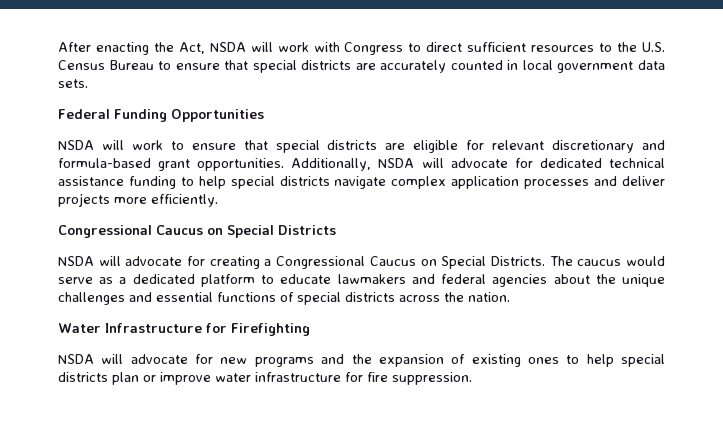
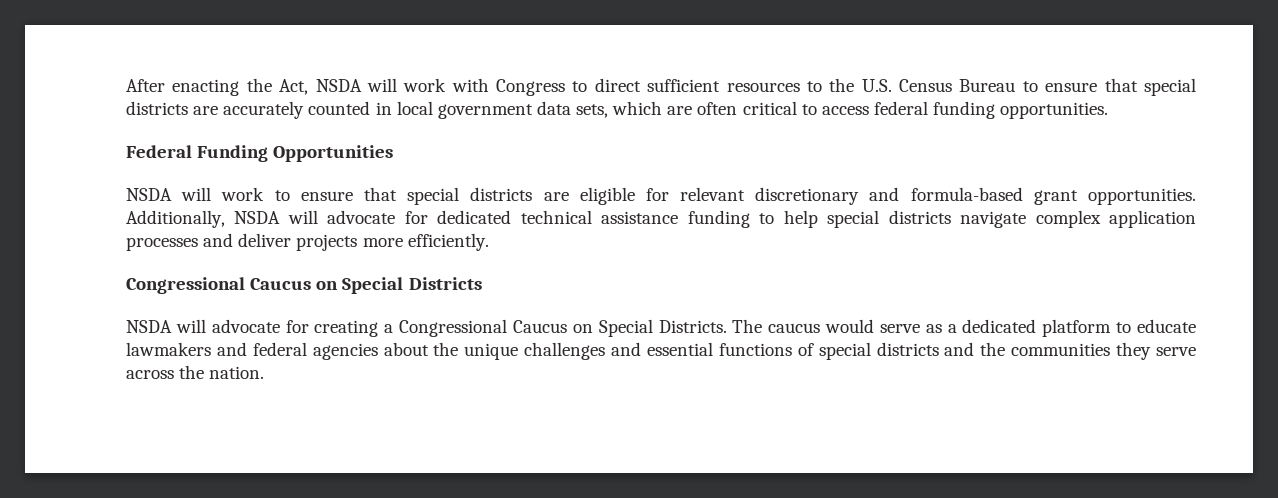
- After enacting the Act, NSDA will work with Congress to direct sufficient resources to the U.S. Census Bureau to ensure that special districts are accurately counted in local government data sets.
+ After enacting the Act, NSDA will work with Congress to direct sufficient resources to the U.S. Census Bureau to ensure that special districts are accurately counted in local government data sets, which are often critical to access federal funding opportunities.
- The caucus would serve as a dedicated platform to educate lawmakers and federal agencies about the unique challenges and essential functions of special districts across the nation.
- Water Infrastructure for Firefighting
- NSDA will advocate for new programs and the expansion of existing ones to help special districts plan or improve water infrastructure for fire suppression.
+ The caucus would serve as a dedicated platform to educate lawmakers and federal agencies about the unique challenges and essential functions of special districts and the communities they serve across the nation.

